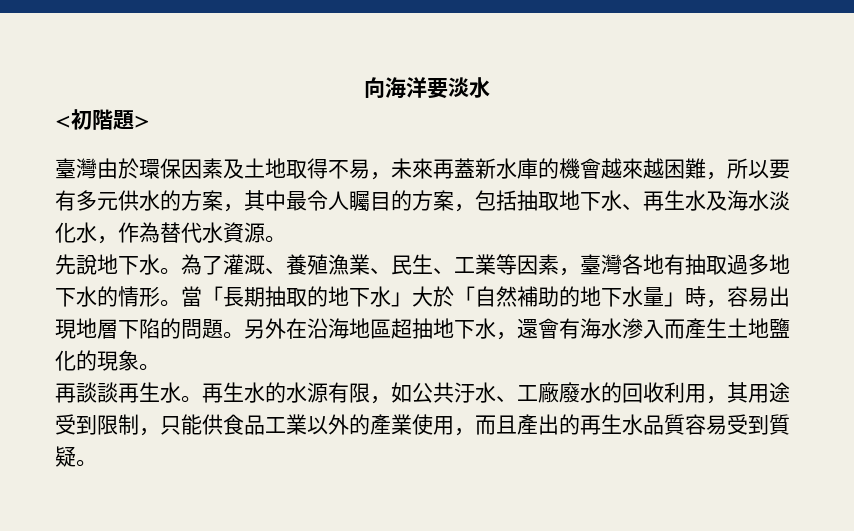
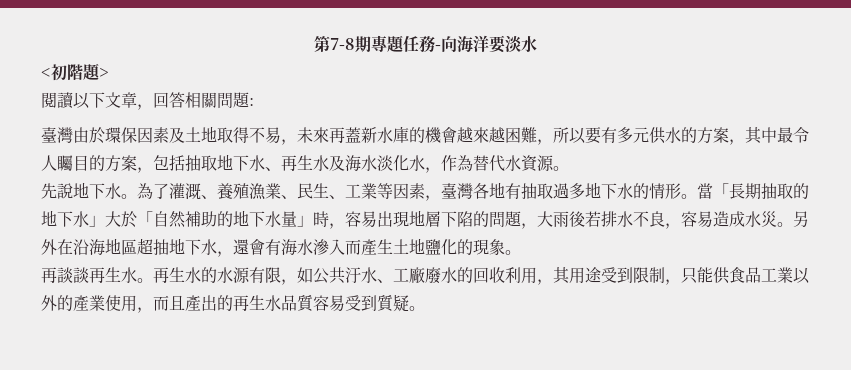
- 向海洋要淡水
+ 第7-8期專題任務-向海洋要淡水
+ 閱讀以下文章，回答相關問題:
- 當「長期抽取的地下水」大於「自然補助的地下水量」時，容易出現地層下陷的問題。
+ 當「長期抽取的地下水」大於「自然補助的地下水量」時，容易出現地層下陷的問題，大雨後若排水不良，容易造成水災。

